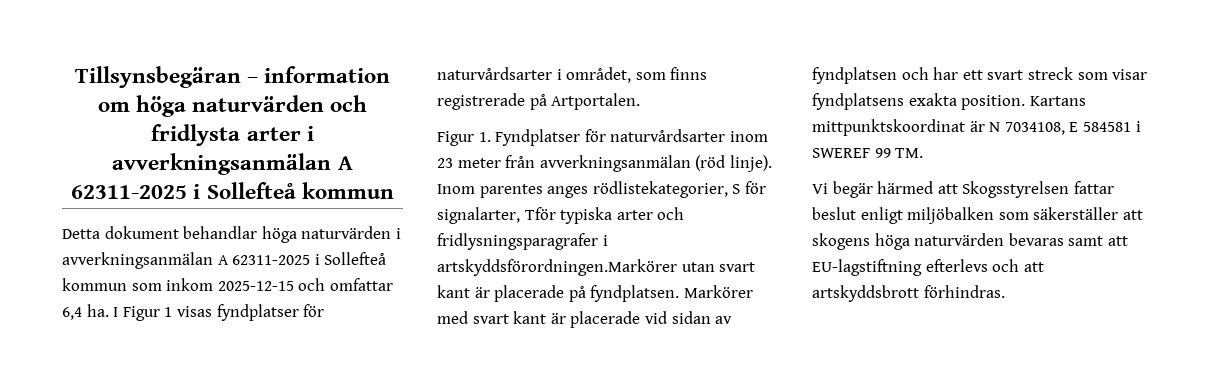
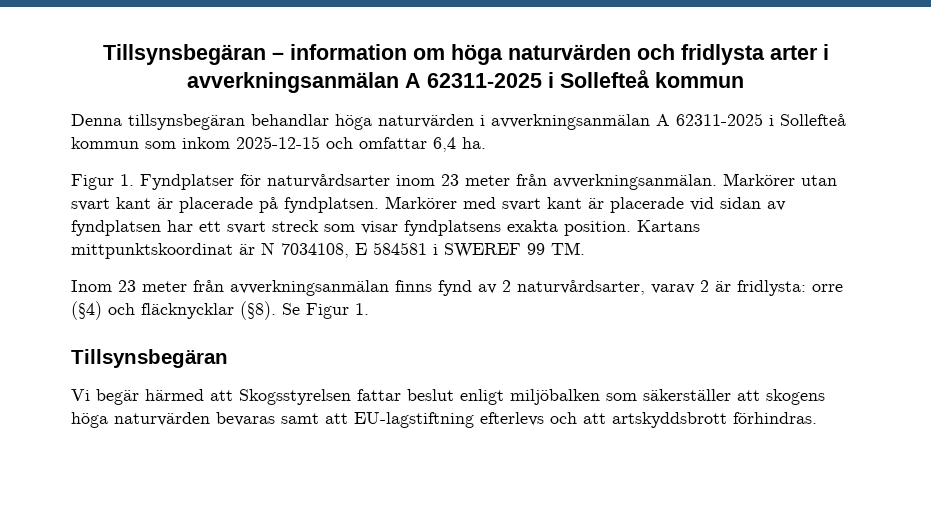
- Detta dokument behandlar höga naturvärden i avverkningsanmälan A 62311-2025 i Sollefteå kommun som inkom 2025-12-15 och omfattar 6,4 ha. I Figur 1 visas fyndplatser för naturvårdsarter i området, som finns registrerade på Artportalen.
+ Denna tillsynsbegäran behandlar höga naturvärden i avverkningsanmälan A 62311-2025 i Sollefteå kommun som inkom 2025-12-15 och omfattar 6,4 ha.
- Figur 1. Fyndplatser för naturvårdsarter inom 23 meter från avverkningsanmälan (röd linje). Inom parentes anges rödlistekategorier, S för signalarter, Tför typiska arter och fridlysningsparagrafer i artskyddsförordningen.Markörer utan svart kant är placerade på fyndplatsen.
+ Figur 1. Fyndplatser för naturvårdsarter inom 23 meter från avverkningsanmälan. Markörer utan svart kant är placerade på fyndplatsen.
- Markörer med svart kant är placerade vid sidan av fyndplatsen och har ett svart streck som visar fyndplatsens exakta position.
+ Markörer med svart kant är placerade vid sidan av fyndplatsen har ett svart streck som visar fyndplatsens exakta position.
+ Inom 23 meter från avverkningsanmälan finns fynd av 2 naturvårdsarter, varav 2 är fridlysta: orre (§4) och fläcknycklar (§8). Se Figur 1.
+ Tillsynsbegäran

